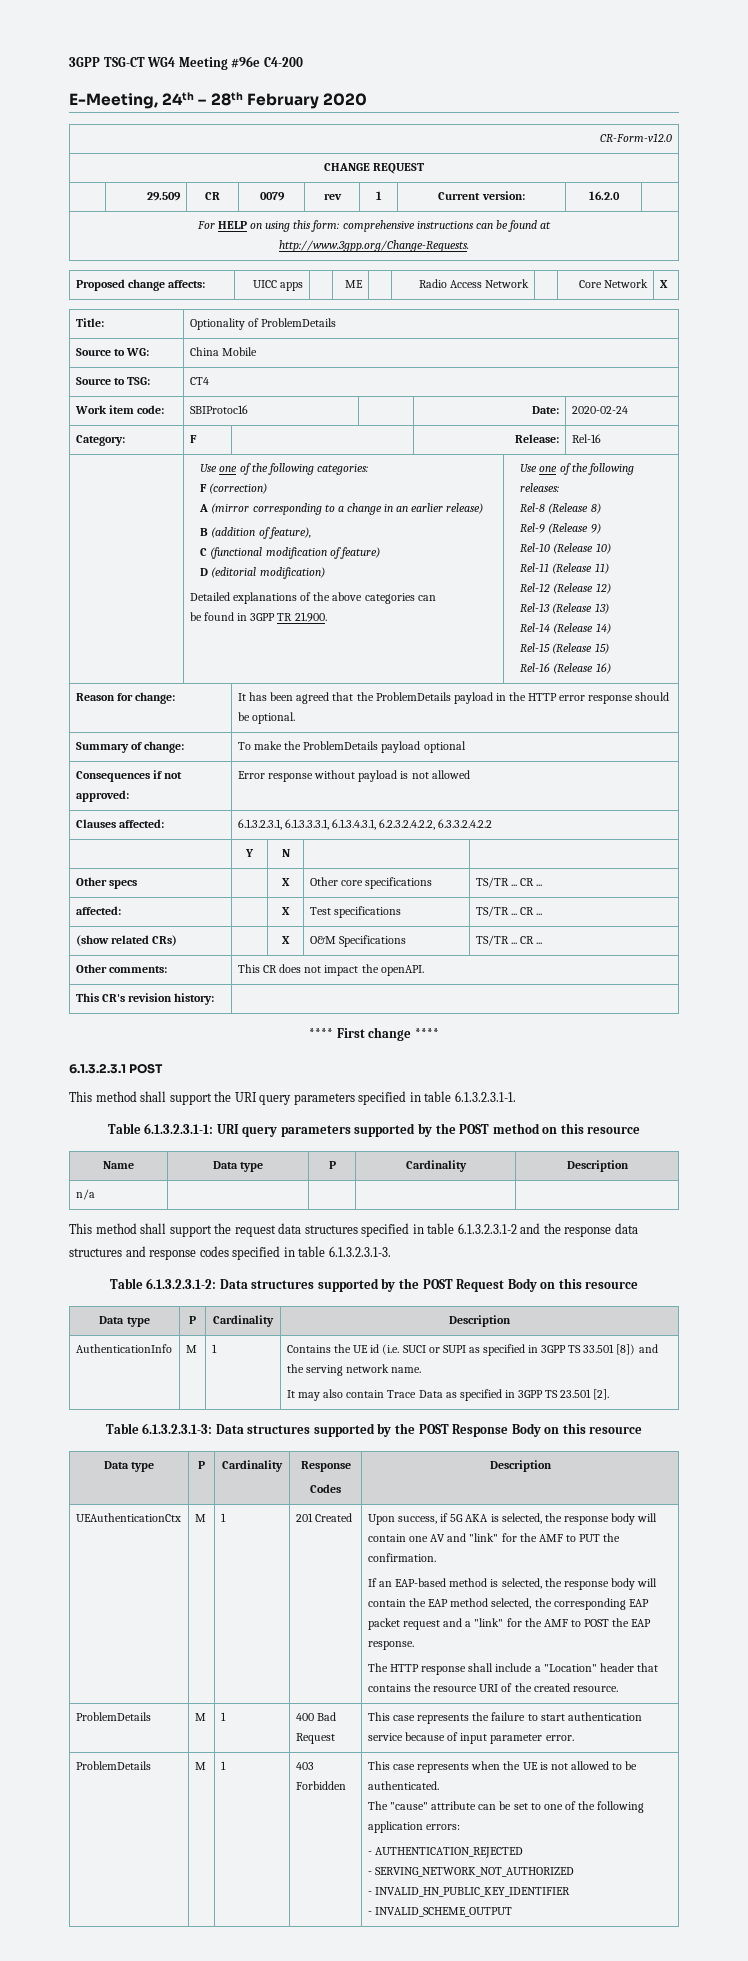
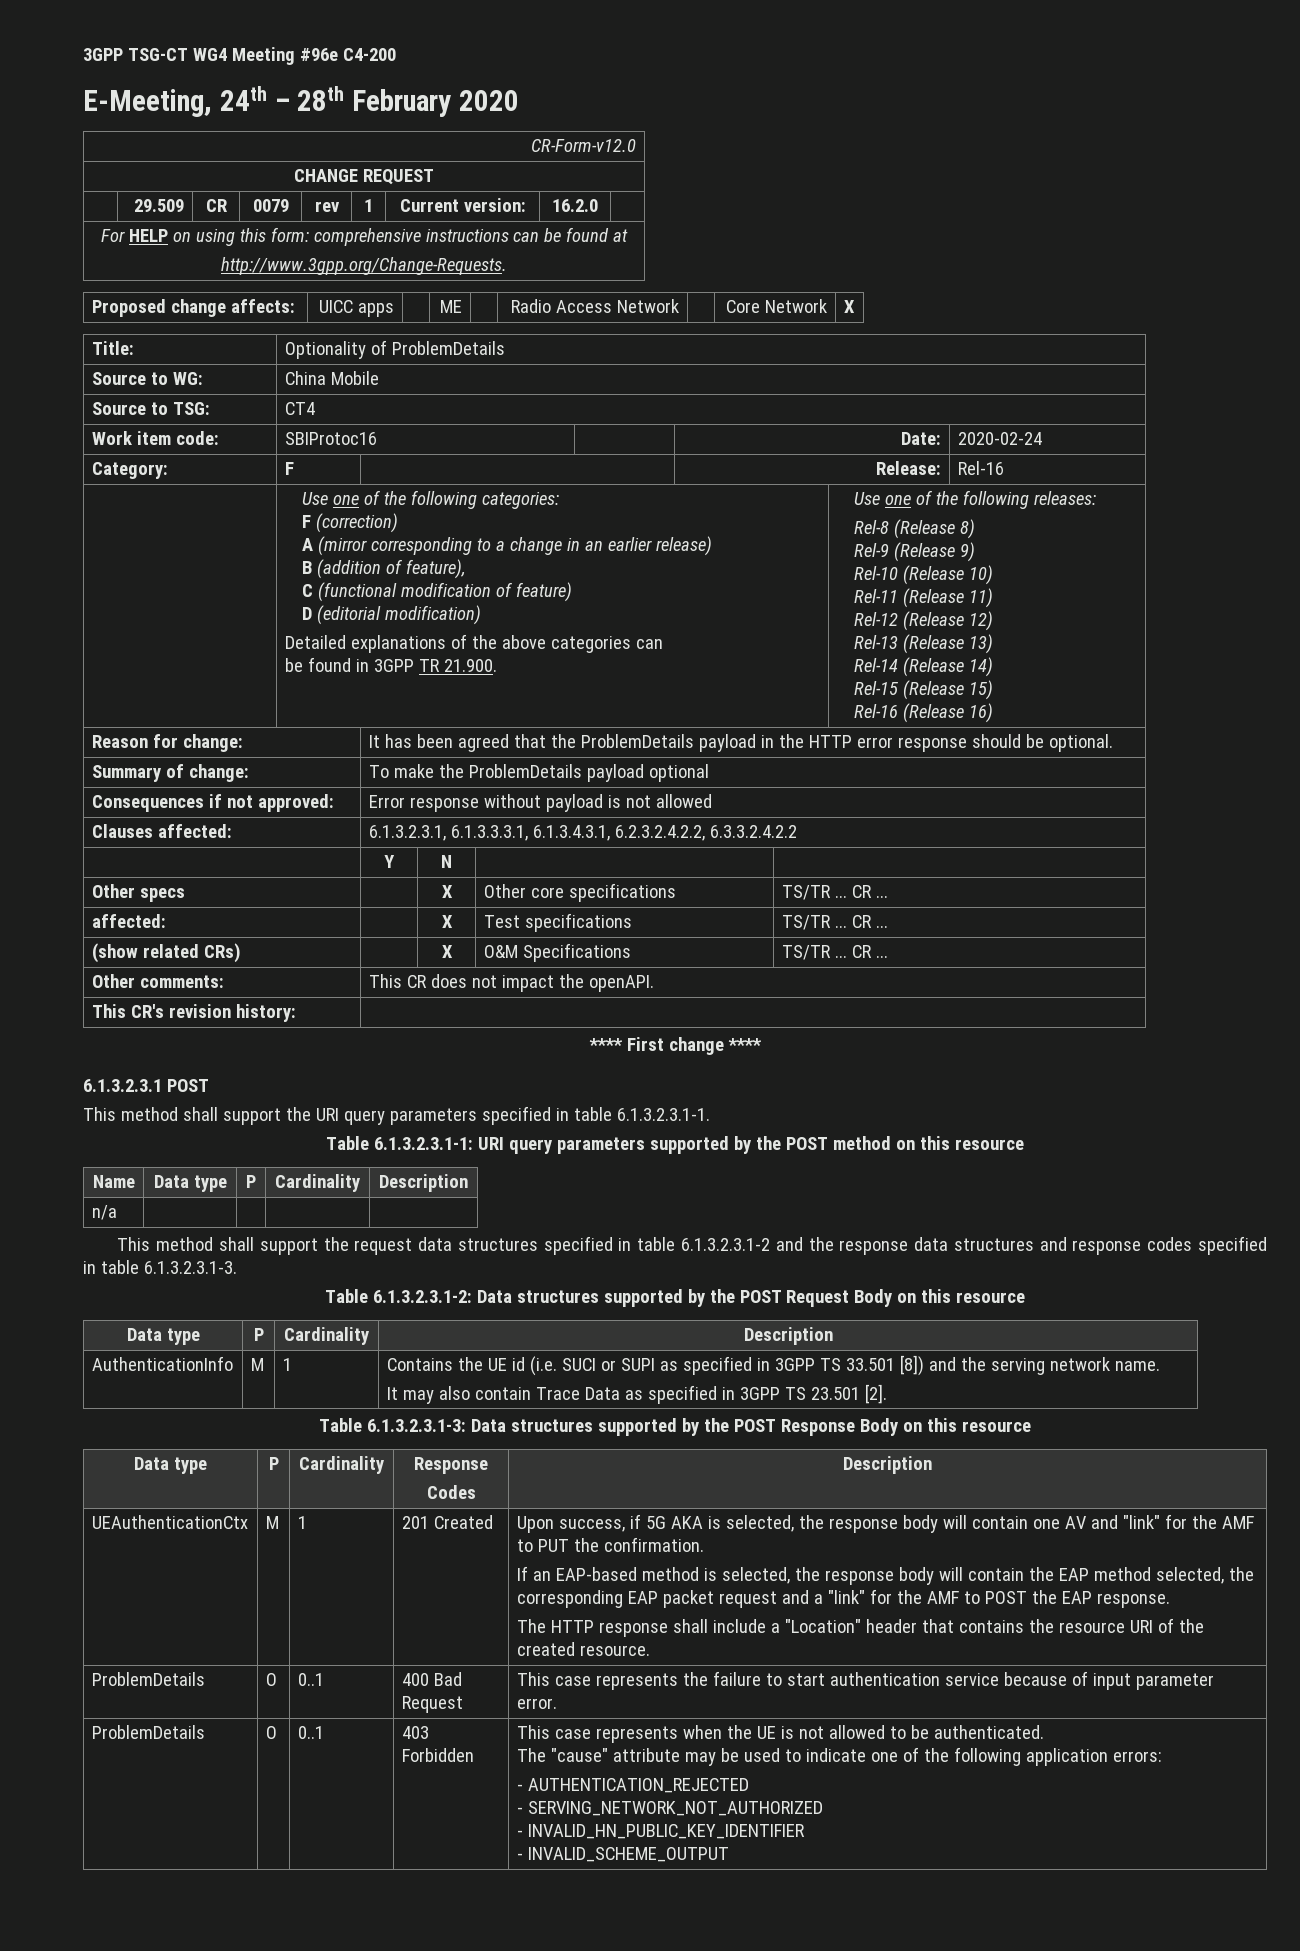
- ProblemDetails | M | 1 | 400 Bad Request | This case represents the failure to start authentication service because of input parameter error.
+ ProblemDetails | O | 0..1 | 400 Bad Request | This case represents the failure to start authentication service because of input parameter error.
- ProblemDetails | M | 1 | 403 Forbidden | This case represents when the UE is not allowed to be authenticated.
- The "cause" attribute can be set to one of the following application errors:
+ ProblemDetails | O | 0..1 | 403 Forbidden | This case represents when the UE is not allowed to be authenticated.
+ The "cause" attribute may be used to indicate one of the following application errors:

